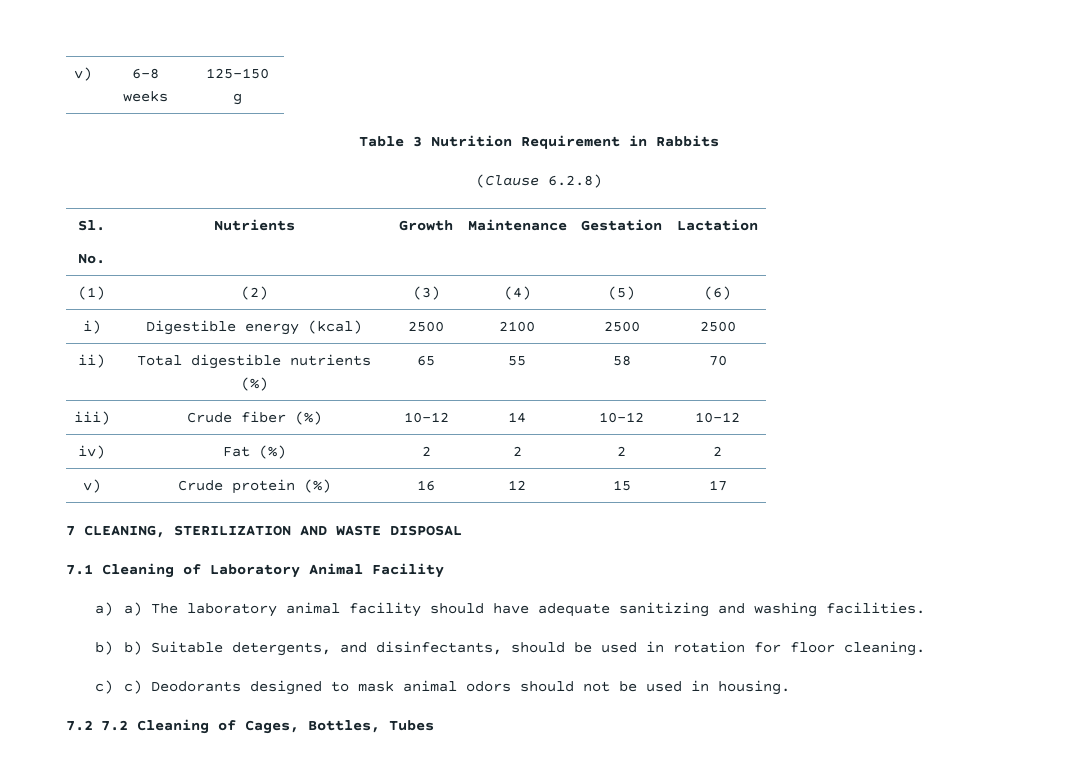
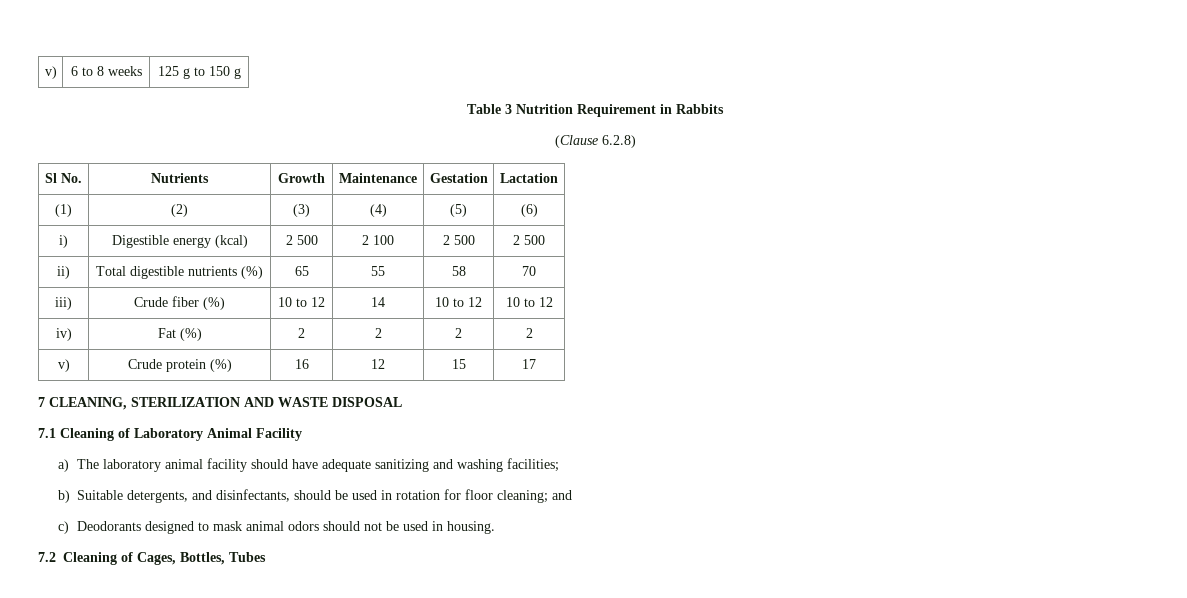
- v) | 6-8 weeks | 125-150 g
+ v) | 6 to 8 weeks | 125 g to 150 g
- Sl.
- No. | Nutrients | Growth | Maintenance | Gestation | Lactation
+ Sl No. | Nutrients | Growth | Maintenance | Gestation | Lactation
- i) | Digestible energy (kcal) | 2500 | 2100 | 2500 | 2500
+ i) | Digestible energy (kcal) | 2 500 | 2 100 | 2 500 | 2 500
- iii) | Crude fiber (%) | 10–12 | 14 | 10–12 | 10–12
+ iii) | Crude fiber (%) | 10 to 12 | 14 | 10 to 12 | 10 to 12
- a) a) The laboratory animal facility should have adequate sanitizing and washing facilities.
- b) b) Suitable detergents, and disinfectants, should be used in rotation for floor cleaning.
- c) c) Deodorants designed to mask animal odors should not be used in housing.
+ a) The laboratory animal facility should have adequate sanitizing and washing facilities;
+ b) Suitable detergents, and disinfectants, should be used in rotation for floor cleaning; and
+ c) Deodorants designed to mask animal odors should not be used in housing.
- 7.2 7.2 Cleaning of Cages, Bottles, Tubes
+ 7.2 Cleaning of Cages, Bottles, Tubes

